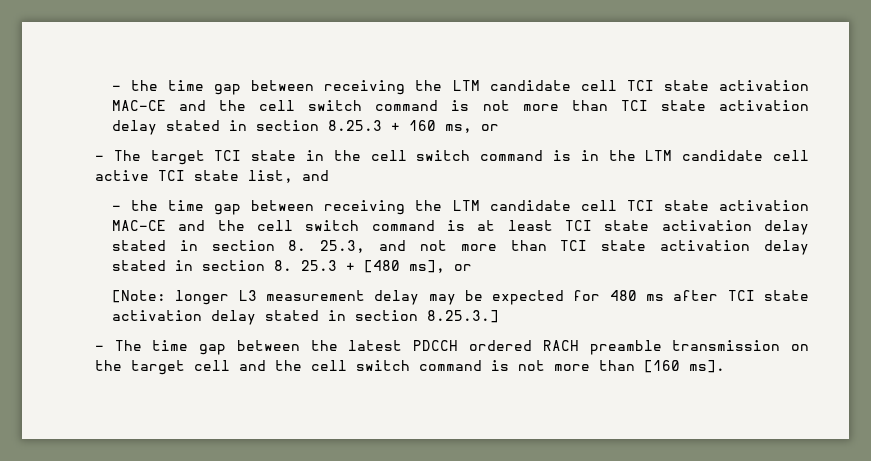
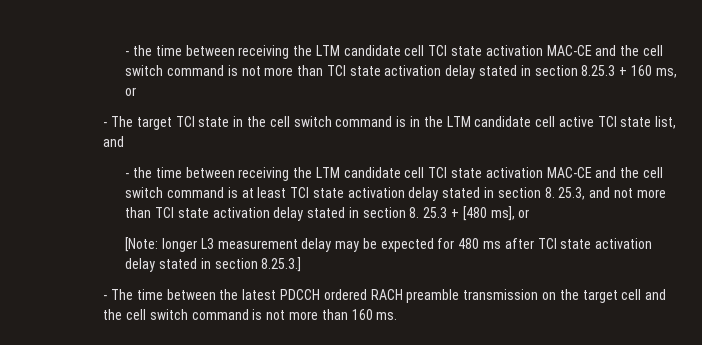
- - the time gap between receiving the LTM candidate cell TCI state activation MAC-CE and the cell switch command is not more than TCI state activation delay stated in section 8.25.3 + 160 ms, or
+ - the time between receiving the LTM candidate cell TCI state activation MAC-CE and the cell switch command is not more than TCI state activation delay stated in section 8.25.3 + 160 ms, or
- - the time gap between receiving the LTM candidate cell TCI state activation MAC-CE and the cell switch command is at least TCI state activation delay stated in section 8. 25.3, and not more than TCI state activation delay stated in section 8. 25.3 + [480 ms], or
+ - the time between receiving the LTM candidate cell TCI state activation MAC-CE and the cell switch command is at least TCI state activation delay stated in section 8. 25.3, and not more than TCI state activation delay stated in section 8. 25.3 + [480 ms], or
- - The time gap between the latest PDCCH ordered RACH preamble transmission on the target cell and the cell switch command is not more than [160 ms].
+ - The time between the latest PDCCH ordered RACH preamble transmission on the target cell and the cell switch command is not more than 160 ms.

